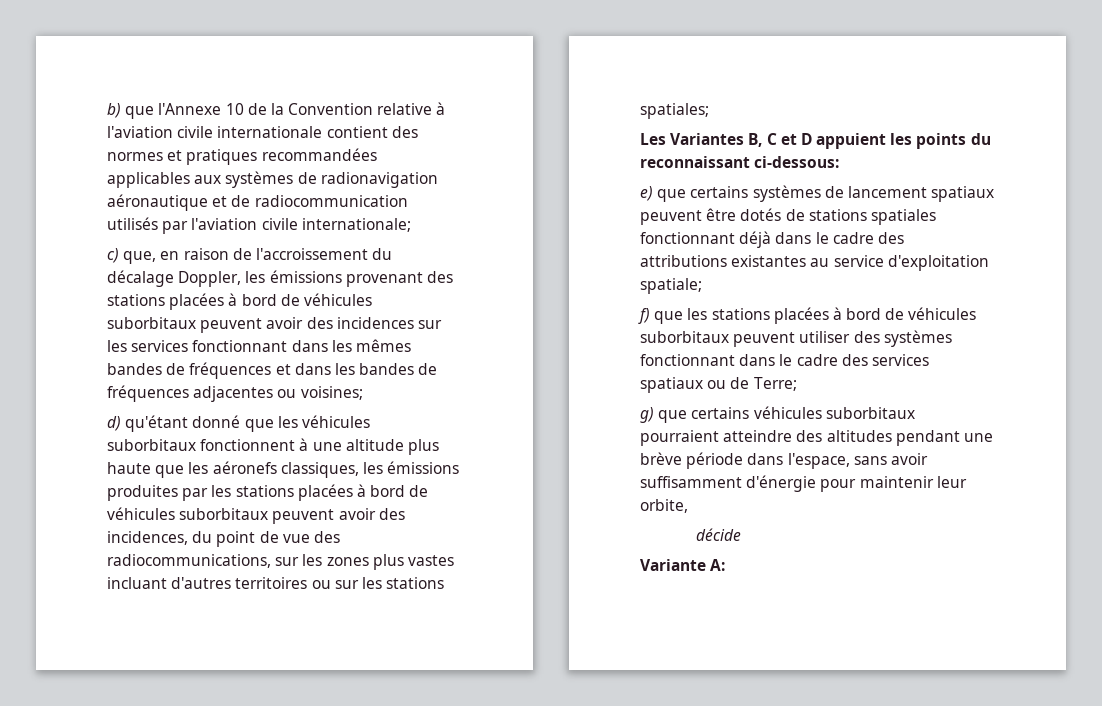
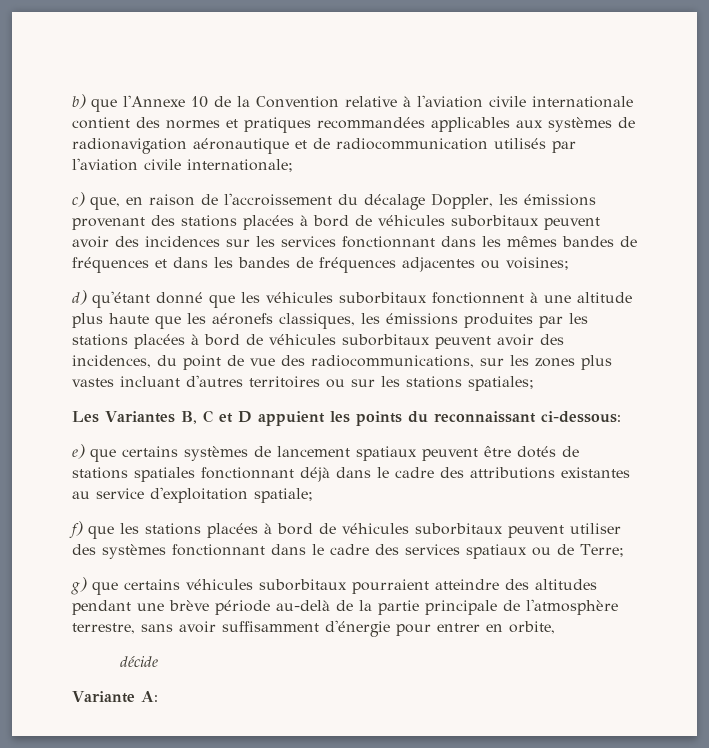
- g) que certains véhicules suborbitaux pourraient atteindre des altitudes pendant une brève période dans l'espace, sans avoir suffisamment d'énergie pour maintenir leur orbite,
+ g) que certains véhicules suborbitaux pourraient atteindre des altitudes pendant une brève période au-delà de la partie principale de l'atmosphère terrestre, sans avoir suffisamment d'énergie pour entrer en orbite,

